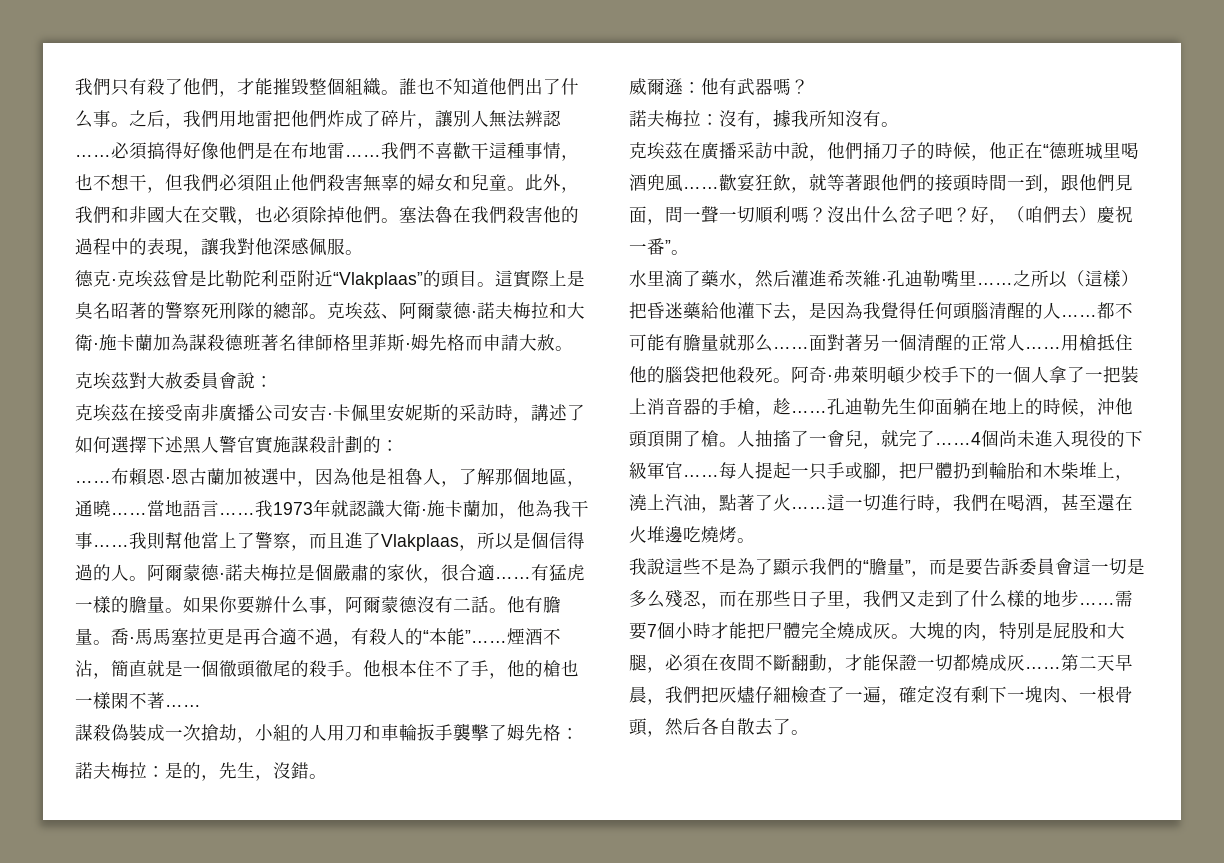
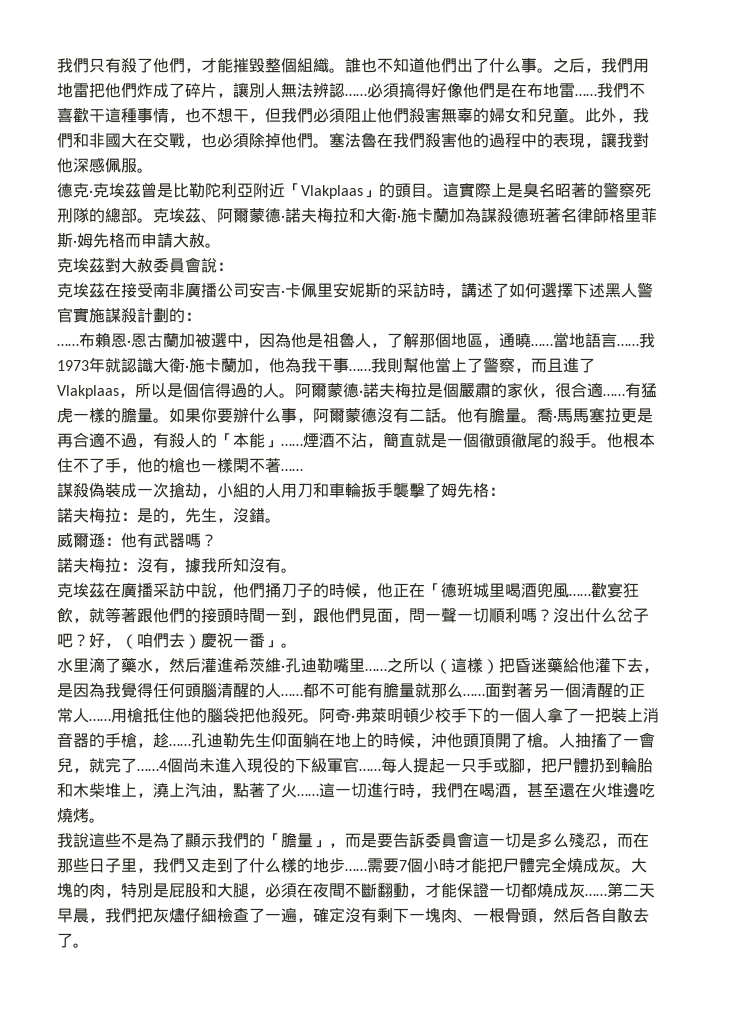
- 德克·克埃茲曾是比勒陀利亞附近“Vlakplaas”的頭目。
+ 德克·克埃茲曾是比勒陀利亞附近「Vlakplaas」的頭目。
- 喬·馬馬塞拉更是再合適不過，有殺人的“本能”……
+ 喬·馬馬塞拉更是再合適不過，有殺人的「本能」……
- 克埃茲在廣播采訪中說，他們捅刀子的時候，他正在“德班城里喝酒兜風……
+ 克埃茲在廣播采訪中說，他們捅刀子的時候，他正在「德班城里喝酒兜風……
- 好，（咱們去）慶祝一番”。
+ 好，（咱們去）慶祝一番」。
- 我說這些不是為了顯示我們的“膽量”，而是要告訴委員會這一切是多么殘忍，而在那些日子里，我們又走到了什么樣的地步……
+ 我說這些不是為了顯示我們的「膽量」，而是要告訴委員會這一切是多么殘忍，而在那些日子里，我們又走到了什么樣的地步……

